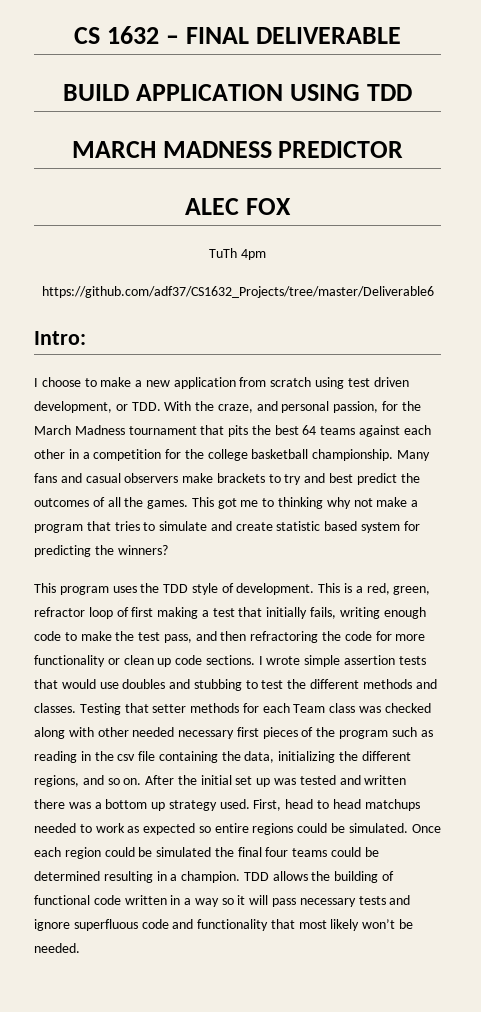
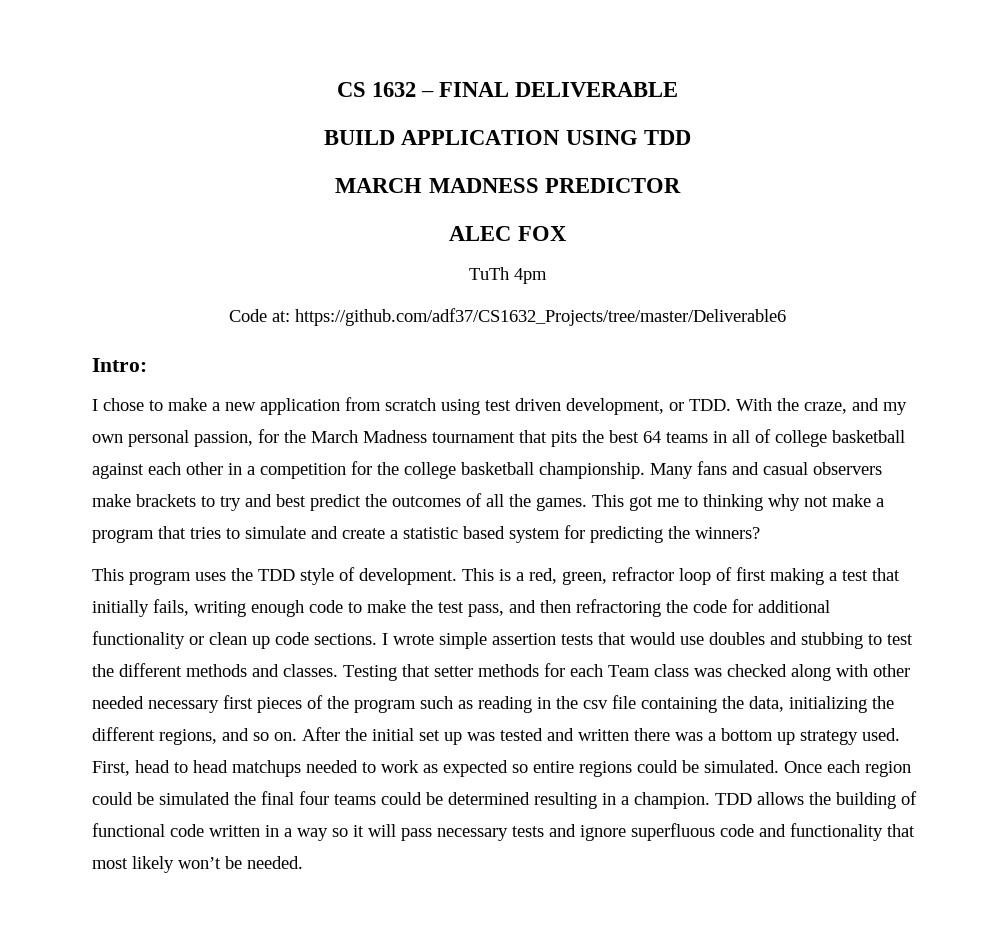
- https://github.com/adf37/CS1632_Projects/tree/master/Deliverable6
+ Code at: https://github.com/adf37/CS1632_Projects/tree/master/Deliverable6
- I choose to make a new application from scratch using test driven development, or TDD. With the craze, and personal passion, for the March Madness tournament that pits the best 64 teams against each other in a competition for the college basketball championship.
+ I chose to make a new application from scratch using test driven development, or TDD. With the craze, and my own personal passion, for the March Madness tournament that pits the best 64 teams in all of college basketball against each other in a competition for the college basketball championship.
- This got me to thinking why not make a program that tries to simulate and create statistic based system for predicting the winners?
+ This got me to thinking why not make a program that tries to simulate and create a statistic based system for predicting the winners?
- This is a red, green, refractor loop of first making a test that initially fails, writing enough code to make the test pass, and then refractoring the code for more functionality or clean up code sections.
+ This is a red, green, refractor loop of first making a test that initially fails, writing enough code to make the test pass, and then refractoring the code for additional functionality or clean up code sections.

